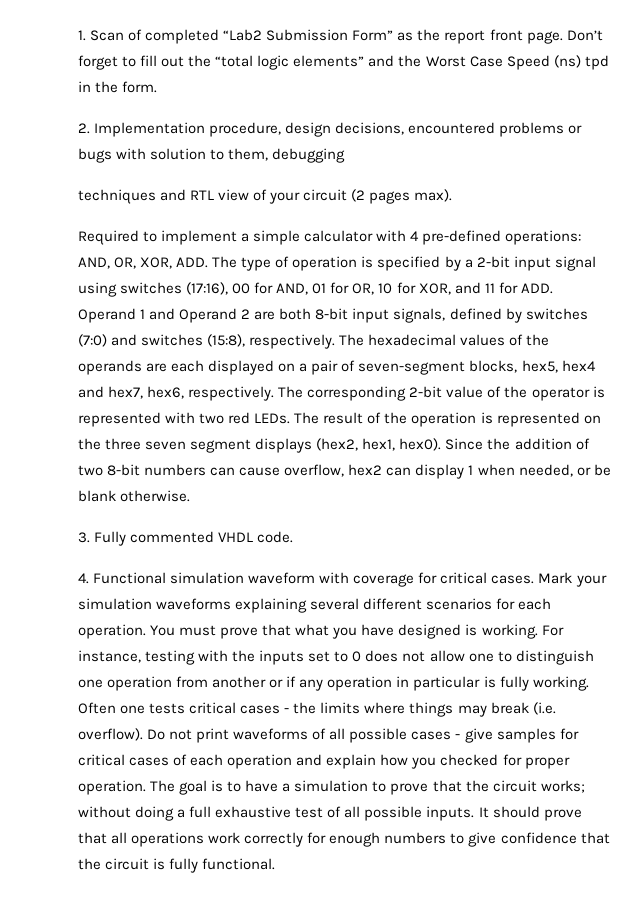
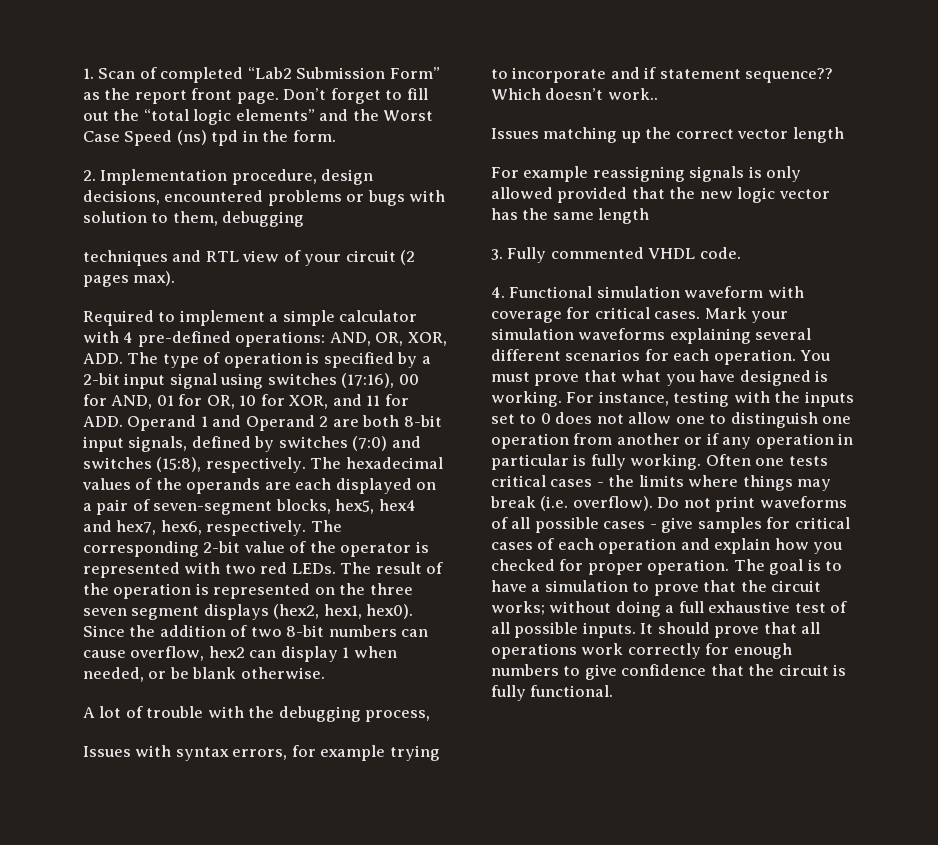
+ A lot of trouble with the debugging process,
+ Issues with syntax errors, for example trying to incorporate and if statement sequence?? Which doesn’t work..
+ Issues matching up the correct vector length
+ For example reassigning signals is only allowed provided that the new logic vector has the same length

